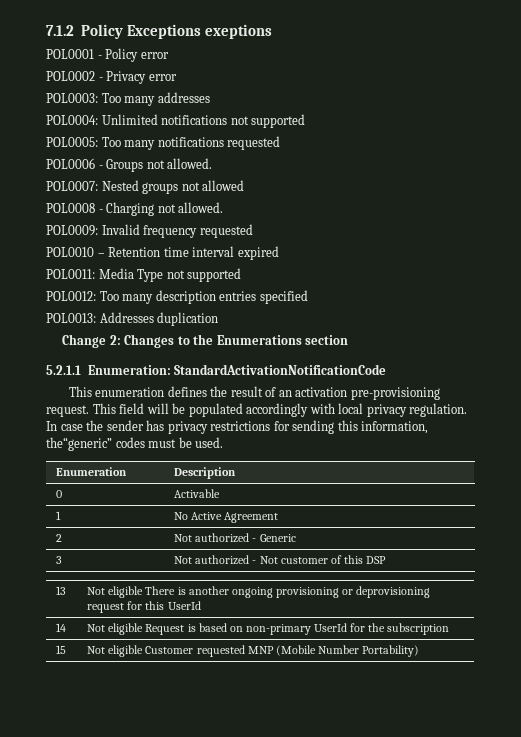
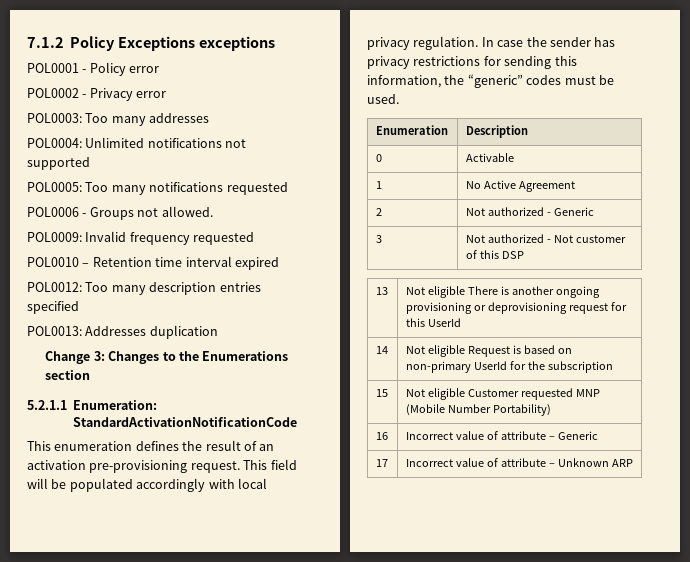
- 7.1.2 Policy Exceptions exeptions
+ 7.1.2 Policy Exceptions exceptions
- POL0007: Nested groups not allowed
- POL0008 - Charging not allowed.
- POL0011: Media Type not supported
- Change 2: Changes to the Enumerations section
+ Change 3: Changes to the Enumerations section
- In case the sender has privacy restrictions for sending this information, the“generic” codes must be used.
+ In case the sender has privacy restrictions for sending this information, the “generic” codes must be used.
+ 16 | Incorrect value of attribute – Generic
+ 17 | Incorrect value of attribute – Unknown ARP

